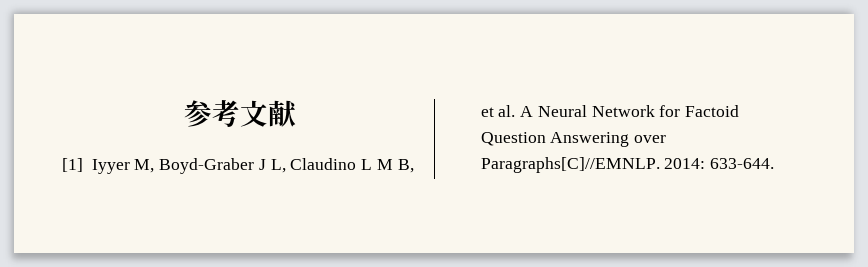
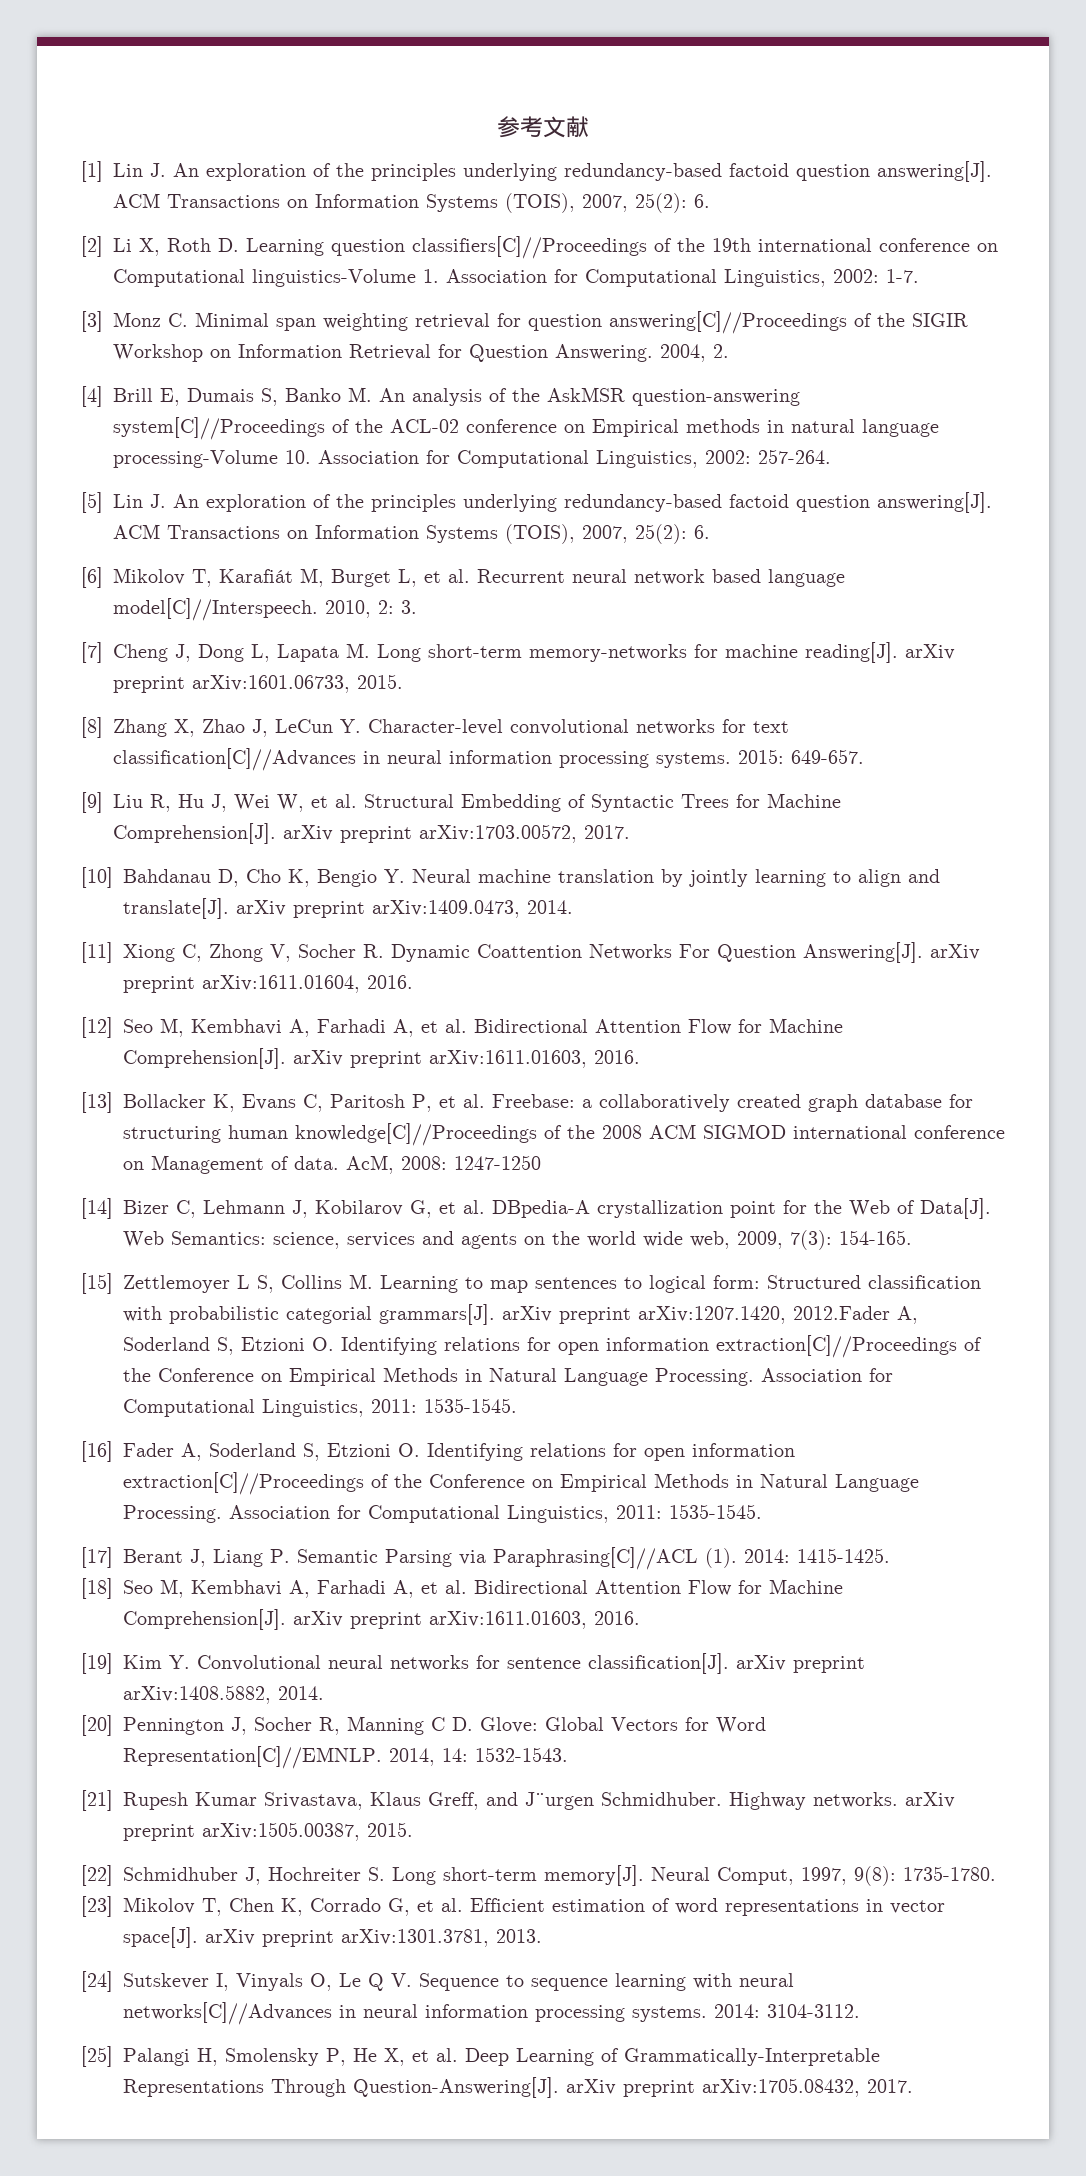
- [1] Iyyer M, Boyd-Graber J L, Claudino L M B, et al. A Neural Network for Factoid Question Answering over Paragraphs[C]//EMNLP. 2014: 633-644.
+ [1] Lin J. An exploration of the principles underlying redundancy-based factoid question answering[J]. ACM Transactions on Information Systems (TOIS), 2007, 25(2): 6.
+ [2] Li X, Roth D. Learning question classifiers[C]//Proceedings of the 19th international conference on Computational linguistics-Volume 1. Association for Computational Linguistics, 2002: 1-7.
+ [3] Monz C. Minimal span weighting retrieval for question answering[C]//Proceedings of the SIGIR Workshop on Information Retrieval for Question Answering. 2004, 2.
+ [4] Brill E, Dumais S, Banko M. An analysis of the AskMSR question-answering system[C]//Proceedings of the ACL-02 conference on Empirical methods in natural language processing-Volume 10. Association for Computational Linguistics, 2002: 257-264.
+ [5] Lin J. An exploration of the principles underlying redundancy-based factoid question answering[J]. ACM Transactions on Information Systems (TOIS), 2007, 25(2): 6.
+ [6] Mikolov T, Karafiát M, Burget L, et al. Recurrent neural network based language model[C]//Interspeech. 2010, 2: 3.
+ [7] Cheng J, Dong L, Lapata M. Long short-term memory-networks for machine reading[J]. arXiv preprint arXiv:1601.06733, 2015.
+ [8] Zhang X, Zhao J, LeCun Y. Character-level convolutional networks for text classification[C]//Advances in neural information processing systems. 2015: 649-657.
+ [9] Liu R, Hu J, Wei W, et al. Structural Embedding of Syntactic Trees for Machine Comprehension[J]. arXiv preprint arXiv:1703.00572, 2017.
+ [10] Bahdanau D, Cho K, Bengio Y. Neural machine translation by jointly learning to align and translate[J]. arXiv preprint arXiv:1409.0473, 2014.
+ [11] Xiong C, Zhong V, Socher R. Dynamic Coattention Networks For Question Answering[J]. arXiv preprint arXiv:1611.01604, 2016.
+ [12] Seo M, Kembhavi A, Farhadi A, et al. Bidirectional Attention Flow for Machine Comprehension[J]. arXiv preprint arXiv:1611.01603, 2016.
+ [13] Bollacker K, Evans C, Paritosh P, et al. Freebase: a collaboratively created graph database for structuring human knowledge[C]//Proceedings of the 2008 ACM SIGMOD international conference on Management of data. AcM, 2008: 1247-1250
+ [14] Bizer C, Lehmann J, Kobilarov G, et al. DBpedia-A crystallization point for the Web of Data[J]. Web Semantics: science, services and agents on the world wide web, 2009, 7(3): 154-165.
+ [15] Zettlemoyer L S, Collins M. Learning to map sentences to logical form: Structured classification with probabilistic categorial grammars[J]. arXiv preprint arXiv:1207.1420, 2012.Fader A, Soderland S, Etzioni O. Identifying relations for open information extraction[C]//Proceedings of the Conference on Empirical Methods in Natural Language Processing. Association for Computational Linguistics, 2011: 1535-1545.
+ [16] Fader A, Soderland S, Etzioni O. Identifying relations for open information extraction[C]//Proceedings of the Conference on Empirical Methods in Natural Language Processing. Association for Computational Linguistics, 2011: 1535-1545.
+ [17] Berant J, Liang P. Semantic Parsing via Paraphrasing[C]//ACL (1). 2014: 1415-1425.
+ [18] Seo M, Kembhavi A, Farhadi A, et al. Bidirectional Attention Flow for Machine Comprehension[J]. arXiv preprint arXiv:1611.01603, 2016.
+ [19] Kim Y. Convolutional neural networks for sentence classification[J]. arXiv preprint arXiv:1408.5882, 2014.
+ [20] Pennington J, Socher R, Manning C D. Glove: Global Vectors for Word Representation[C]//EMNLP. 2014, 14: 1532-1543.
+ [21] Rupesh Kumar Srivastava, Klaus Greff, and J¨urgen Schmidhuber. Highway networks. arXiv preprint arXiv:1505.00387, 2015.
+ [22] Schmidhuber J, Hochreiter S. Long short-term memory[J]. Neural Comput, 1997, 9(8): 1735-1780.
+ [23] Mikolov T, Chen K, Corrado G, et al. Efficient estimation of word representations in vector space[J]. arXiv preprint arXiv:1301.3781, 2013.
+ [24] Sutskever I, Vinyals O, Le Q V. Sequence to sequence learning with neural networks[C]//Advances in neural information processing systems. 2014: 3104-3112.
+ [25] Palangi H, Smolensky P, He X, et al. Deep Learning of Grammatically-Interpretable Representations Through Question-Answering[J]. arXiv preprint arXiv:1705.08432, 2017.

